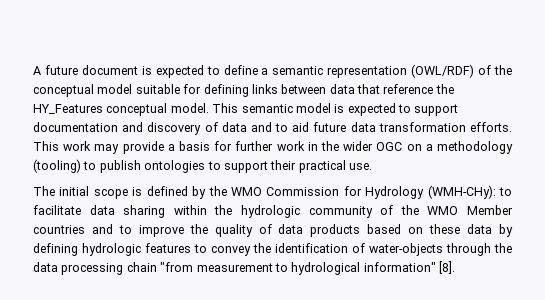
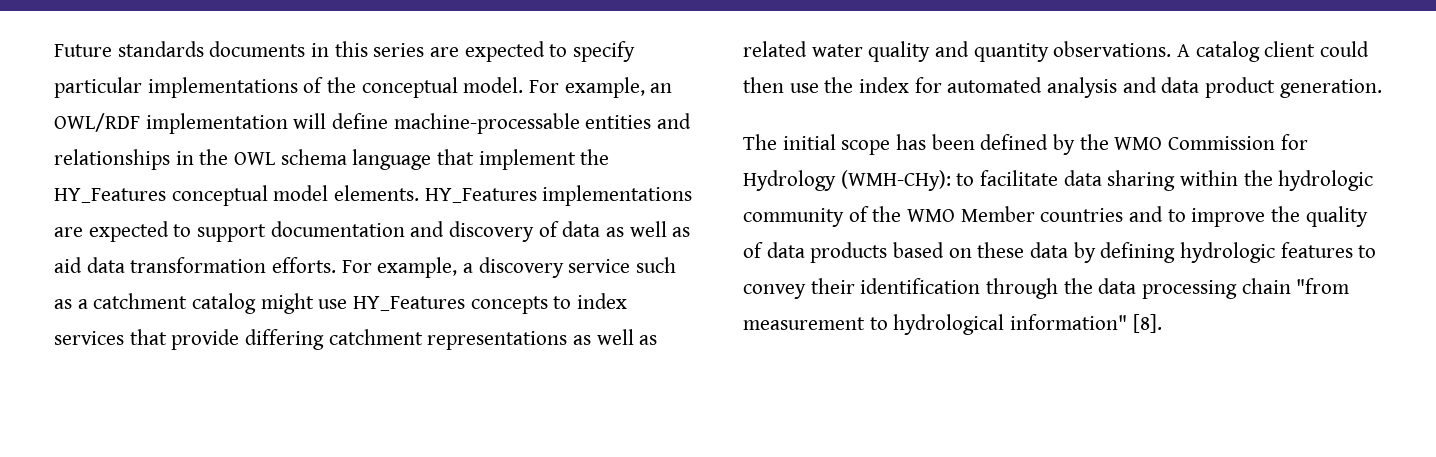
- A future document is expected to define a semantic representation (OWL/RDF) of the conceptual model suitable for defining links between data that reference the HY_Features conceptual model. This semantic model is expected to support documentation and discovery of data and to aid future data transformation efforts. This work may provide a basis for further work in the wider OGC on a methodology (tooling) to publish ontologies to support their practical use.
+ Future standards documents in this series are expected to specify particular implementations of the conceptual model. For example, an OWL/RDF implementation will define machine-processable entities and relationships in the OWL schema language that implement the HY_Features conceptual model elements. HY_Features implementations are expected to support documentation and discovery of data as well as aid data transformation efforts. For example, a discovery service such as a catchment catalog might use HY_Features concepts to index services that provide differing catchment representations as well as related water quality and quantity observations. A catalog client could then use the index for automated analysis and data product generation.
- The initial scope is defined by the WMO Commission for Hydrology (WMH-CHy): to facilitate data sharing within the hydrologic community of the WMO Member countries and to improve the quality of data products based on these data by defining hydrologic features to convey the identification of water-objects through the data processing chain "from measurement to hydrological information" [8].
+ The initial scope has been defined by the WMO Commission for Hydrology (WMH-CHy): to facilitate data sharing within the hydrologic community of the WMO Member countries and to improve the quality of data products based on these data by defining hydrologic features to convey their identification through the data processing chain "from measurement to hydrological information" [8].

